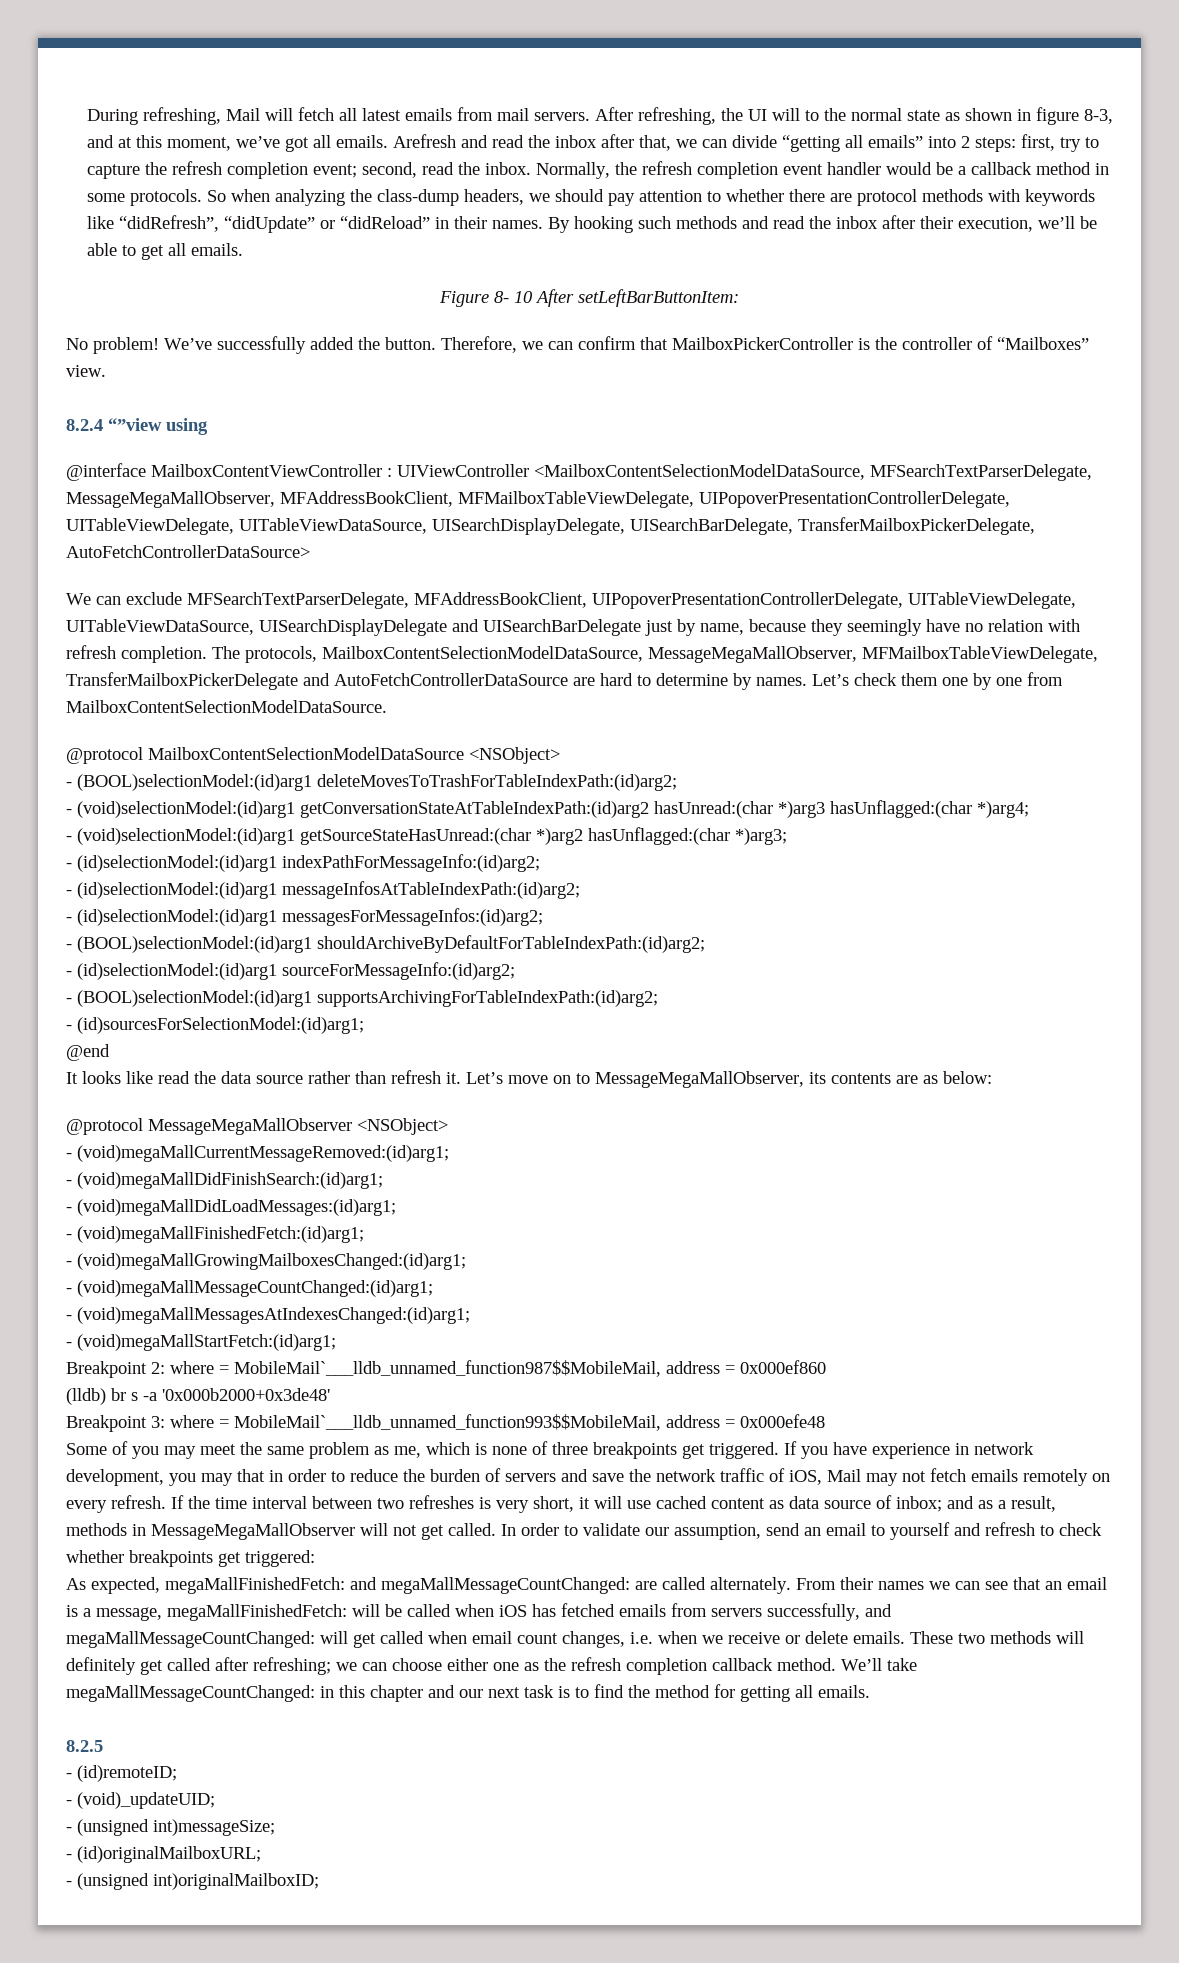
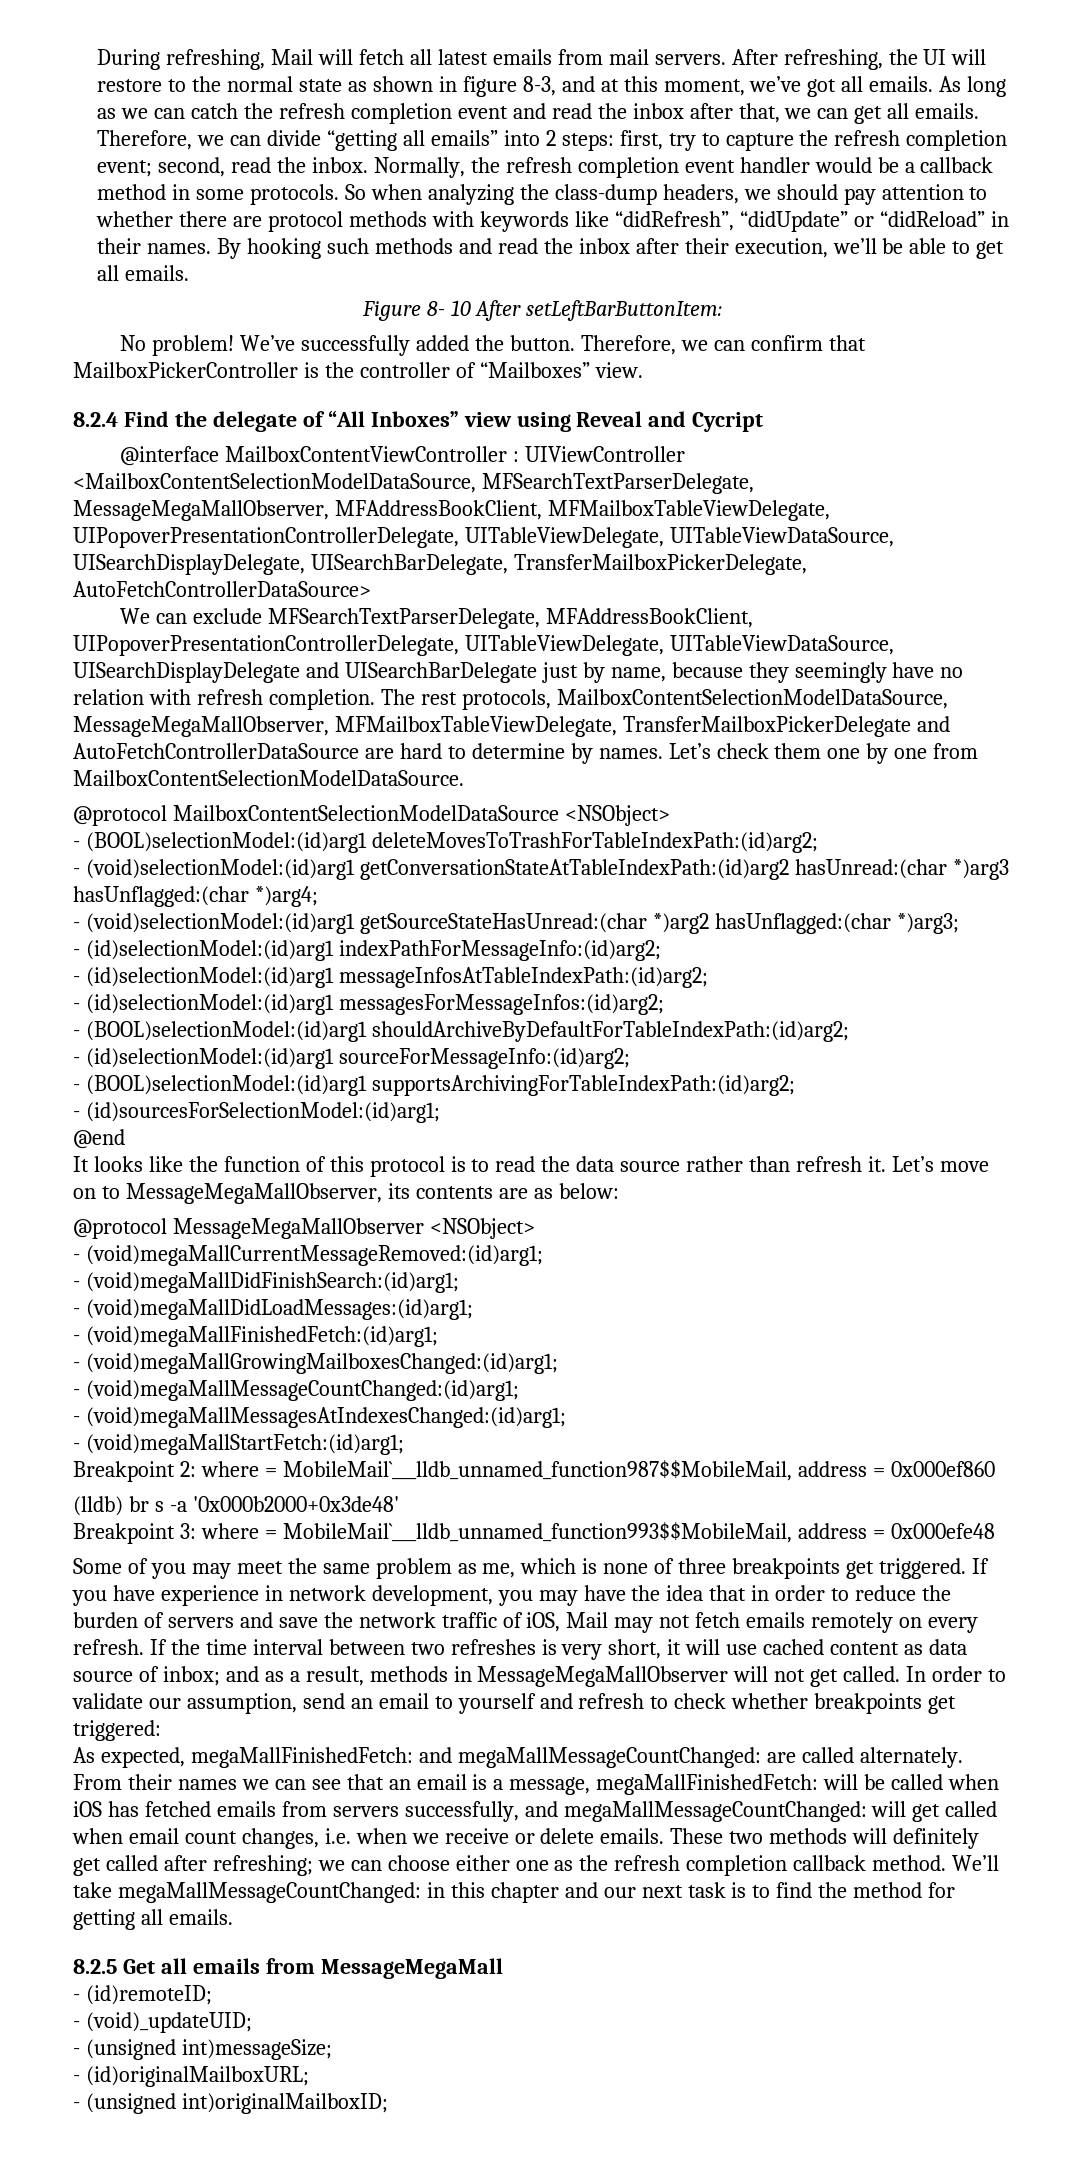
- After refreshing, the UI will to the normal state as shown in figure 8-3, and at this moment, we’ve got all emails.
+ After refreshing, the UI will restore to the normal state as shown in figure 8-3, and at this moment, we’ve got all emails.
- Arefresh and read the inbox after that, we can divide “getting all emails” into 2 steps: first, try to capture the refresh completion event; second, read the inbox.
+ As long as we can catch the refresh completion event and read the inbox after that, we can get all emails. Therefore, we can divide “getting all emails” into 2 steps: first, try to capture the refresh completion event; second, read the inbox.
- 8.2.4 “”view using
+ 8.2.4 Find the delegate of “All Inboxes” view using Reveal and Cycript
- The protocols, MailboxContentSelectionModelDataSource, MessageMegaMallObserver, MFMailboxTableViewDelegate, TransferMailboxPickerDelegate and AutoFetchControllerDataSource are hard to determine by names.
+ The rest protocols, MailboxContentSelectionModelDataSource, MessageMegaMallObserver, MFMailboxTableViewDelegate, TransferMailboxPickerDelegate and AutoFetchControllerDataSource are hard to determine by names.
- It looks like read the data source rather than refresh it.
+ It looks like the function of this protocol is to read the data source rather than refresh it.
- If you have experience in network development, you may that in order to reduce the burden of servers and save the network traffic of iOS, Mail may not fetch emails remotely on every refresh.
+ If you have experience in network development, you may have the idea that in order to reduce the burden of servers and save the network traffic of iOS, Mail may not fetch emails remotely on every refresh.
- 8.2.5
+ 8.2.5 Get all emails from MessageMegaMall

